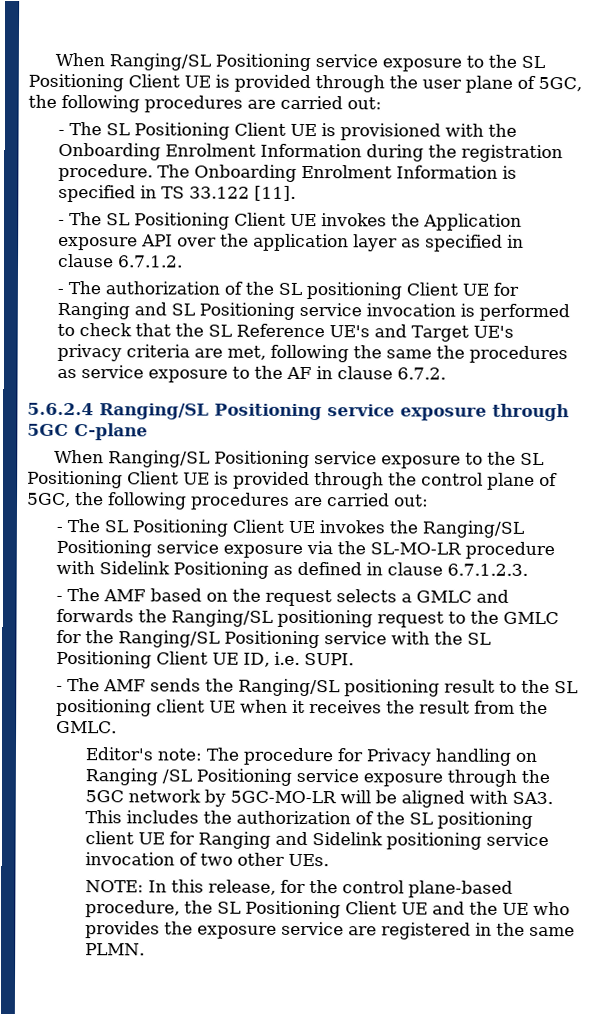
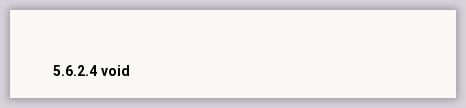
- When Ranging/SL Positioning service exposure to the SL Positioning Client UE is provided through the user plane of 5GC, the following procedures are carried out:
- - The SL Positioning Client UE is provisioned with the Onboarding Enrolment Information during the registration procedure. The Onboarding Enrolment Information is specified in TS 33.122 [11].
- - The SL Positioning Client UE invokes the Application exposure API over the application layer as specified in clause 6.7.1.2.
- - The authorization of the SL positioning Client UE for Ranging and SL Positioning service invocation is performed to check that the SL Reference UE's and Target UE's privacy criteria are met, following the same the procedures as service exposure to the AF in clause 6.7.2.
- 5.6.2.4 Ranging/SL Positioning service exposure through 5GC C-plane
- When Ranging/SL Positioning service exposure to the SL Positioning Client UE is provided through the control plane of 5GC, the following procedures are carried out:
- - The SL Positioning Client UE invokes the Ranging/SL Positioning service exposure via the SL-MO-LR procedure with Sidelink Positioning as defined in clause 6.7.1.2.3.
- - The AMF based on the request selects a GMLC and forwards the Ranging/SL positioning request to the GMLC for the Ranging/SL Positioning service with the SL Positioning Client UE ID, i.e. SUPI.
- - The AMF sends the Ranging/SL positioning result to the SL positioning client UE when it receives the result from the GMLC.
- Editor's note: The procedure for Privacy handling on Ranging /SL Positioning service exposure through the 5GC network by 5GC-MO-LR will be aligned with SA3. This includes the authorization of the SL positioning client UE for Ranging and Sidelink positioning service invocation of two other UEs.
- NOTE: In this release, for the control plane-based procedure, the SL Positioning Client UE and the UE who provides the exposure service are registered in the same PLMN.
+ 5.6.2.4 void

